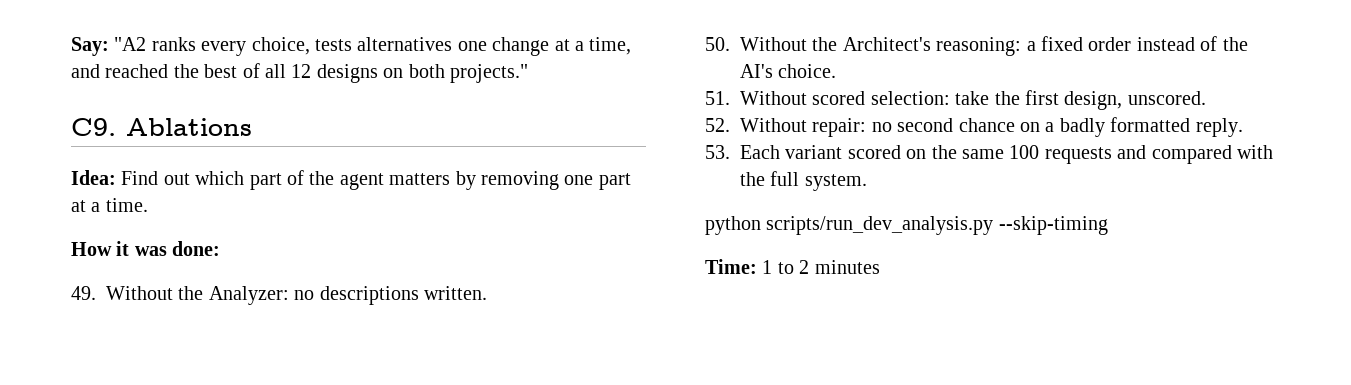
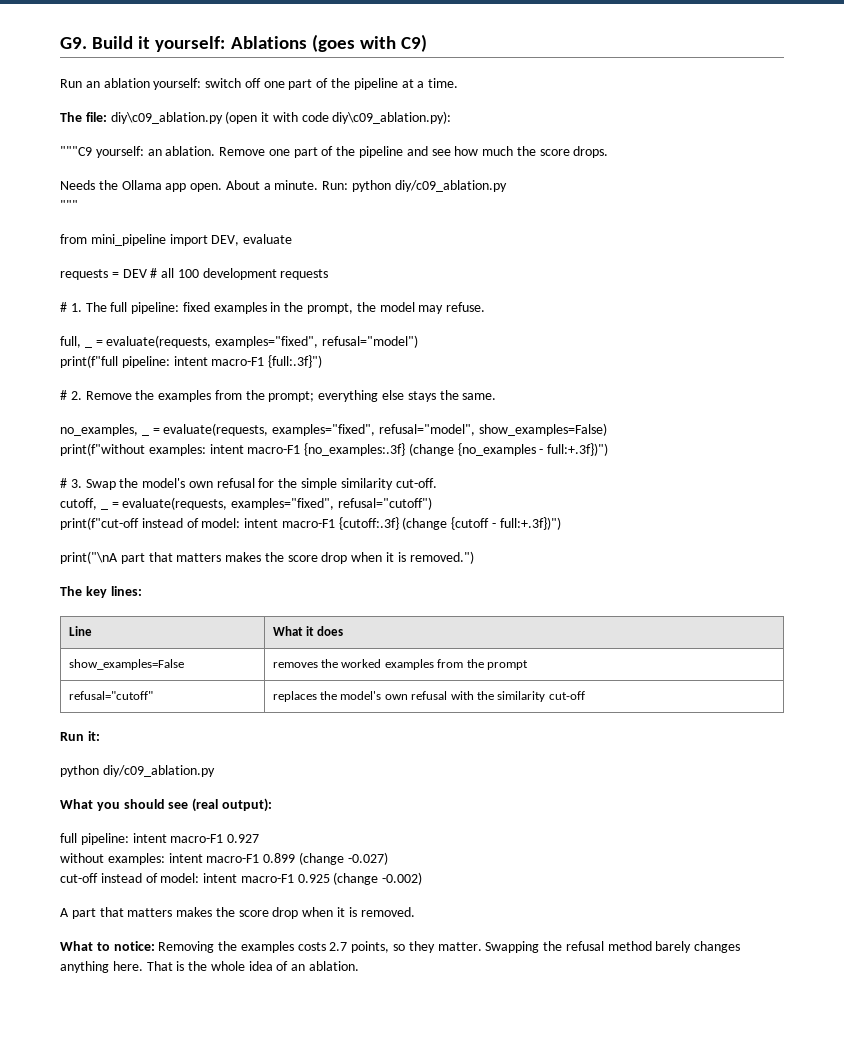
- Say: "A2 ranks every choice, tests alternatives one change at a time, and reached the best of all 12 designs on both projects."
- C9. Ablations
- Idea: Find out which part of the agent matters by removing one part at a time.
- How it was done:
- 49. Without the Analyzer: no descriptions written.
- 50. Without the Architect's reasoning: a fixed order instead of the AI's choice.
- 51. Without scored selection: take the first design, unscored.
- 52. Without repair: no second chance on a badly formatted reply.
- 53. Each variant scored on the same 100 requests and compared with the full system.
- python scripts/run_dev_analysis.py --skip-timing
- Time: 1 to 2 minutes
+ G9. Build it yourself: Ablations (goes with C9)
+ Run an ablation yourself: switch off one part of the pipeline at a time.
+ The file: diy\c09_ablation.py (open it with code diy\c09_ablation.py):
+ """C9 yourself: an ablation. Remove one part of the pipeline and see how much the score drops.
+ Needs the Ollama app open. About a minute. Run: python diy/c09_ablation.py
+ """
+ from mini_pipeline import DEV, evaluate
+ requests = DEV # all 100 development requests
+ # 1. The full pipeline: fixed examples in the prompt, the model may refuse.
+ full, _ = evaluate(requests, examples="fixed", refusal="model")
+ print(f"full pipeline: intent macro-F1 {full:.3f}")
+ # 2. Remove the examples from the prompt; everything else stays the same.
+ no_examples, _ = evaluate(requests, examples="fixed", refusal="model", show_examples=False)
+ print(f"without examples: intent macro-F1 {no_examples:.3f} (change {no_examples - full:+.3f})")
+ # 3. Swap the model's own refusal for the simple similarity cut-off.
+ cutoff, _ = evaluate(requests, examples="fixed", refusal="cutoff")
+ print(f"cut-off instead of model: intent macro-F1 {cutoff:.3f} (change {cutoff - full:+.3f})")
+ print("\nA part that matters makes the score drop when it is removed.")
+ The key lines:
+ Line | What it does
+ show_examples=False | removes the worked examples from the prompt
+ refusal="cutoff" | replaces the model's own refusal with the similarity cut-off
+ Run it:
+ python diy/c09_ablation.py
+ What you should see (real output):
+ full pipeline: intent macro-F1 0.927
+ without examples: intent macro-F1 0.899 (change -0.027)
+ cut-off instead of model: intent macro-F1 0.925 (change -0.002)
+ A part that matters makes the score drop when it is removed.
+ What to notice: Removing the examples costs 2.7 points, so they matter. Swapping the refusal method barely changes anything here. That is the whole idea of an ablation.

